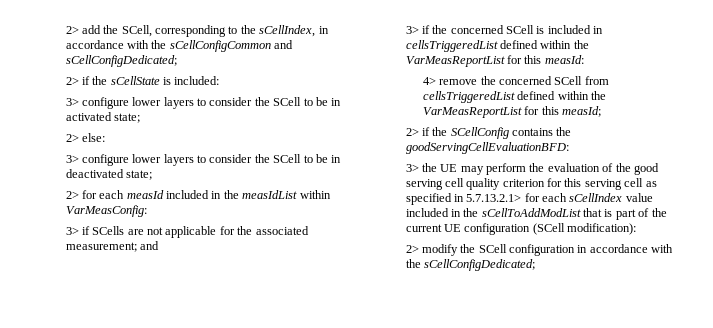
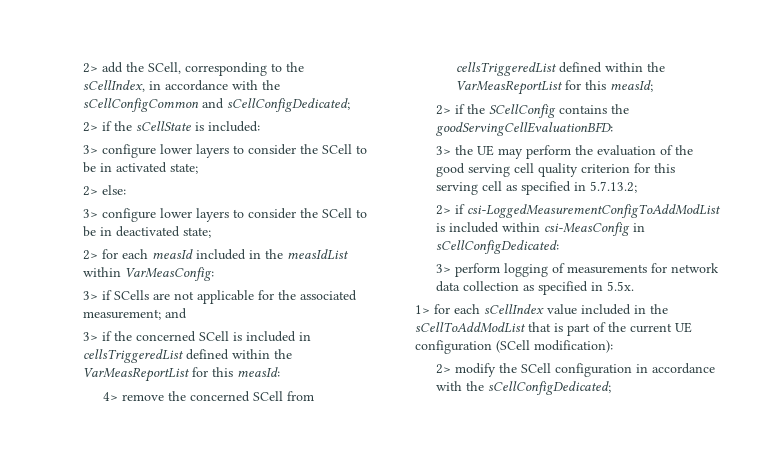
- 3> the UE may perform the evaluation of the good serving cell quality criterion for this serving cell as specified in 5.7.13.2.1> for each sCellIndex value included in the sCellToAddModList that is part of the current UE configuration (SCell modification):
+ 3> the UE may perform the evaluation of the good serving cell quality criterion for this serving cell as specified in 5.7.13.2;
+ 2> if csi-LoggedMeasurementConfigToAddModList is included within csi-MeasConfig in sCellConfigDedicated:
+ 3> perform logging of measurements for network data collection as specified in 5.5x.
+ 1> for each sCellIndex value included in the sCellToAddModList that is part of the current UE configuration (SCell modification):

